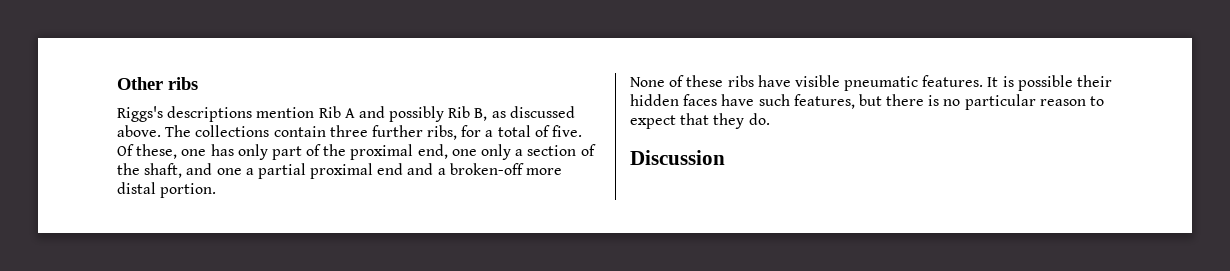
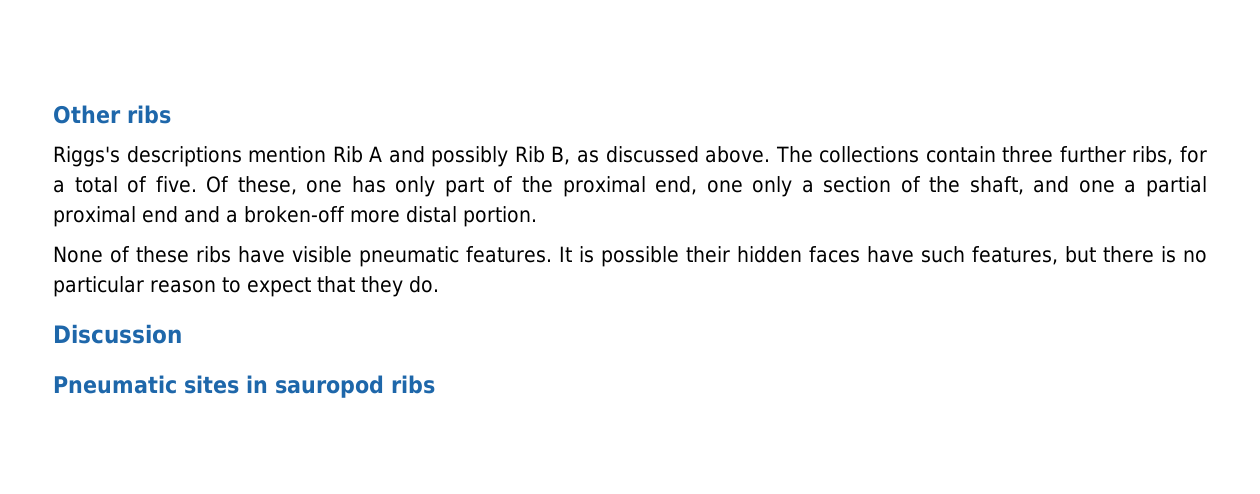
+ Pneumatic sites in sauropod ribs

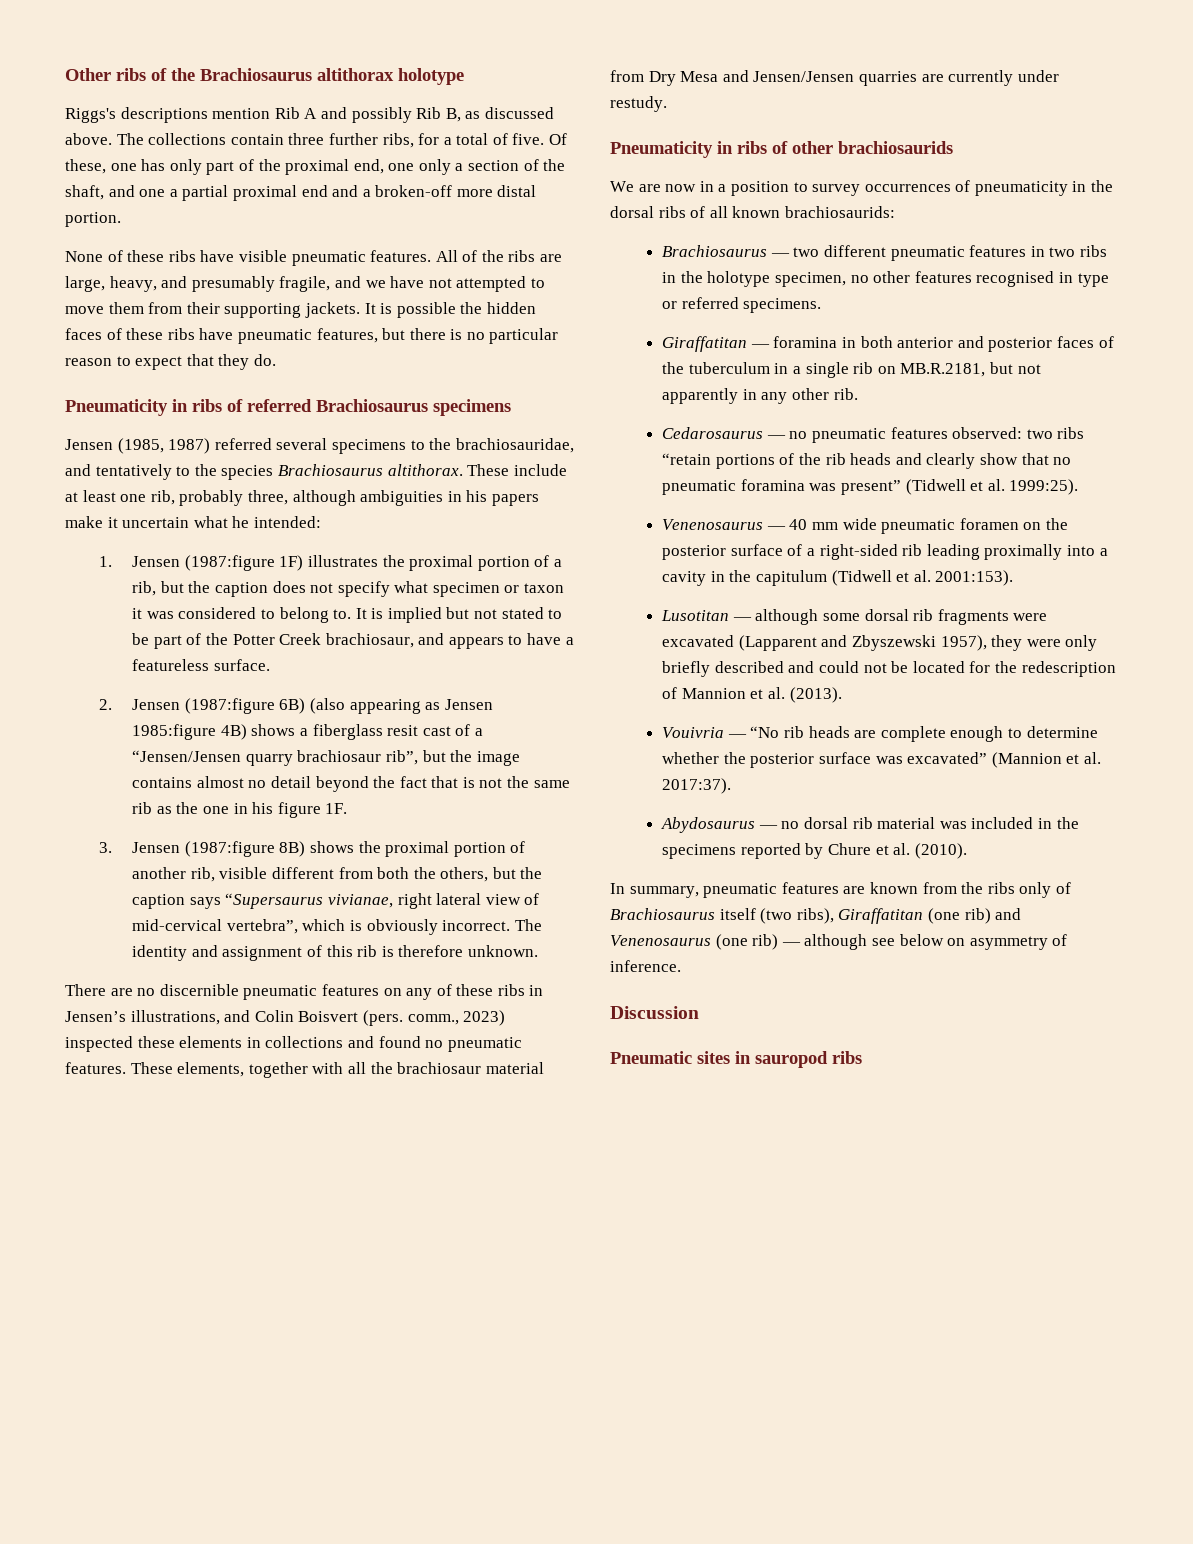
- Other ribs
+ Other ribs of the Brachiosaurus altithorax holotype
+ All of the ribs are large, heavy, and presumably fragile, and we have not attempted to move them from their supporting jackets.
- It is possible their hidden faces have such features, but there is no particular reason to expect that they do.
+ It is possible the hidden faces of these ribs have pneumatic features, but there is no particular reason to expect that they do.
+ Pneumaticity in ribs of referred Brachiosaurus specimens
+ Jensen (1985, 1987) referred several specimens to the brachiosauridae, and tentatively to the species Brachiosaurus altithorax. These include at least one rib, probably three, although ambiguities in his papers make it uncertain what he intended:
+ 1. Jensen (1987:figure 1F) illustrates the proximal portion of a rib, but the caption does not specify what specimen or taxon it was considered to belong to. It is implied but not stated to be part of the Potter Creek brachiosaur, and appears to have a featureless surface.
+ 2. Jensen (1987:figure 6B) (also appearing as Jensen 1985:figure 4B) shows a fiberglass resit cast of a “Jensen/Jensen quarry brachiosaur rib”, but the image contains almost no detail beyond the fact that is not the same rib as the one in his figure 1F.
+ 3. Jensen (1987:figure 8B) shows the proximal portion of another rib, visible different from both the others, but the caption says “Supersaurus vivianae, right lateral view of mid-cervical vertebra”, which is obviously incorrect. The identity and assignment of this rib is therefore unknown.
+ There are no discernible pneumatic features on any of these ribs in Jensen’s illustrations, and Colin Boisvert (pers. comm., 2023) inspected these elements in collections and found no pneumatic features. These elements, together with all the brachiosaur material from Dry Mesa and Jensen/Jensen quarries are currently under restudy.
+ Pneumaticity in ribs of other brachiosaurids
+ We are now in a position to survey occurrences of pneumaticity in the dorsal ribs of all known brachiosaurids:
+ Brachiosaurus — two different pneumatic features in two ribs in the holotype specimen, no other features recognised in type or referred specimens.
+ Giraffatitan — foramina in both anterior and posterior faces of the tuberculum in a single rib on MB.R.2181, but not apparently in any other rib.
+ Cedarosaurus — no pneumatic features observed: two ribs “retain portions of the rib heads and clearly show that no pneumatic foramina was present” (Tidwell et al. 1999:25).
+ Venenosaurus — 40 mm wide pneumatic foramen on the posterior surface of a right-sided rib leading proximally into a cavity in the capitulum (Tidwell et al. 2001:153).
+ Lusotitan — although some dorsal rib fragments were excavated (Lapparent and Zbyszewski 1957), they were only briefly described and could not be located for the redescription of Mannion et al. (2013).
+ Vouivria — “No rib heads are complete enough to determine whether the posterior surface was excavated” (Mannion et al. 2017:37).
+ Abydosaurus — no dorsal rib material was included in the specimens reported by Chure et al. (2010).
+ In summary, pneumatic features are known from the ribs only of Brachiosaurus itself (two ribs), Giraffatitan (one rib) and Venenosaurus (one rib) — although see below on asymmetry of inference.

